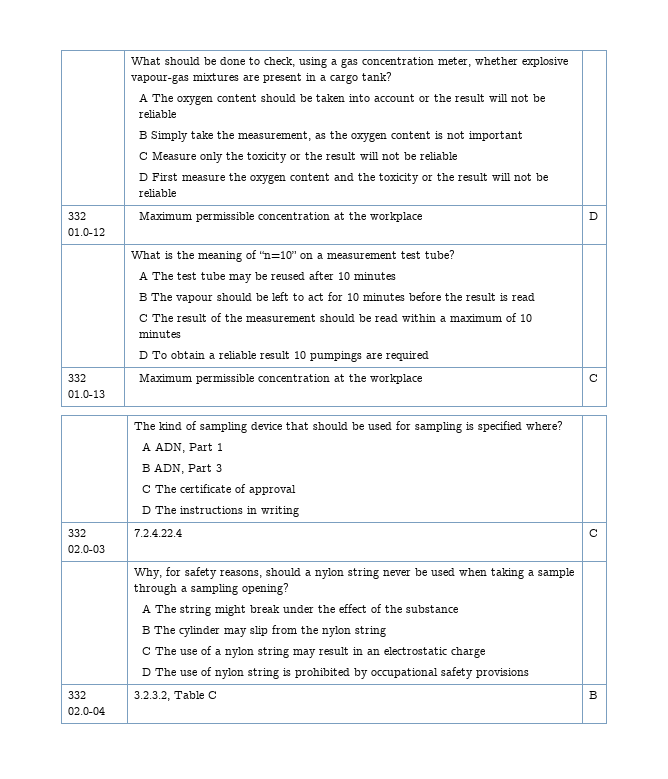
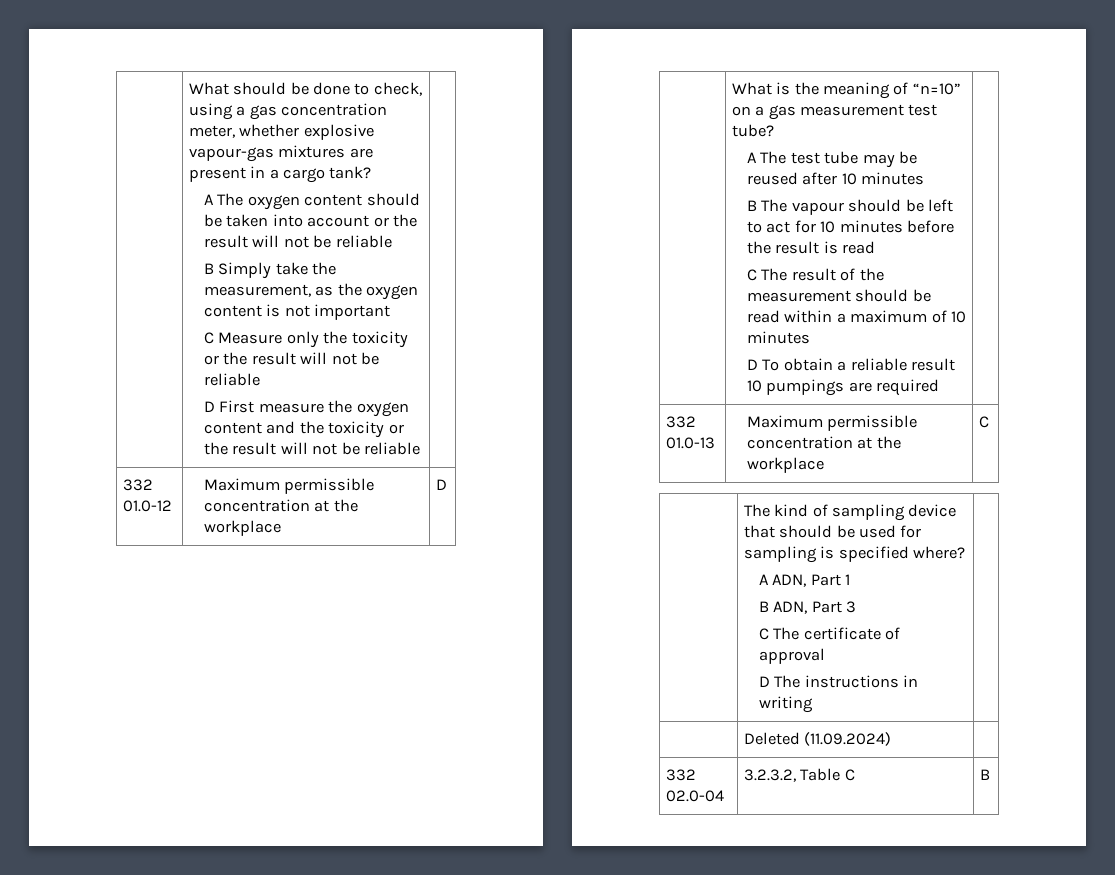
- What is the meaning of “n=10” on a measurement test tube?
+ What is the meaning of “n=10” on a gas measurement test tube?
- 332 02.0-03 | 7.2.4.22.4 | C
- | Why, for safety reasons, should a nylon string never be used when taking a sample through a sampling opening?
- A The string might break under the effect of the substance
- B The cylinder may slip from the nylon string
- C The use of a nylon string may result in an electrostatic charge
- D The use of nylon string is prohibited by occupational safety provisions
+ | Deleted (11.09.2024) |

